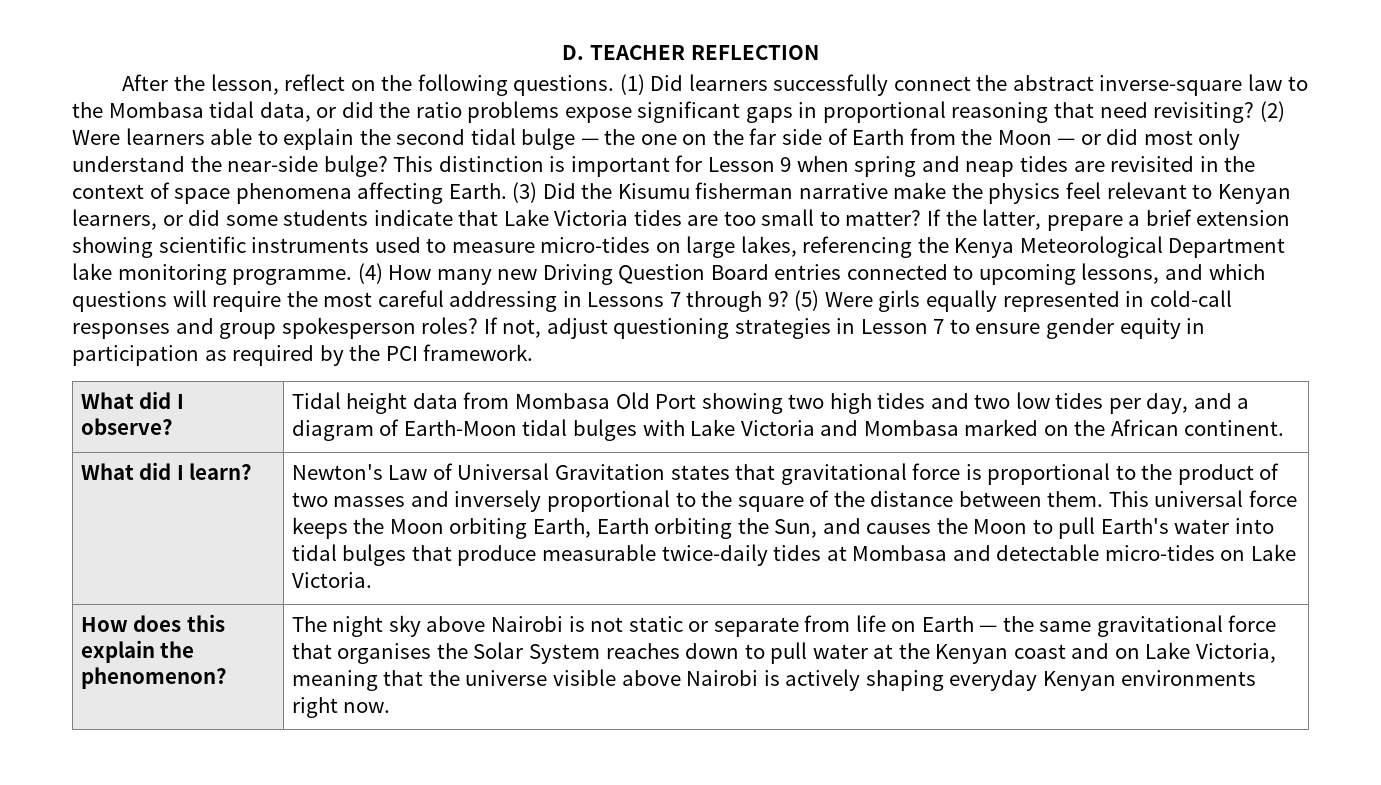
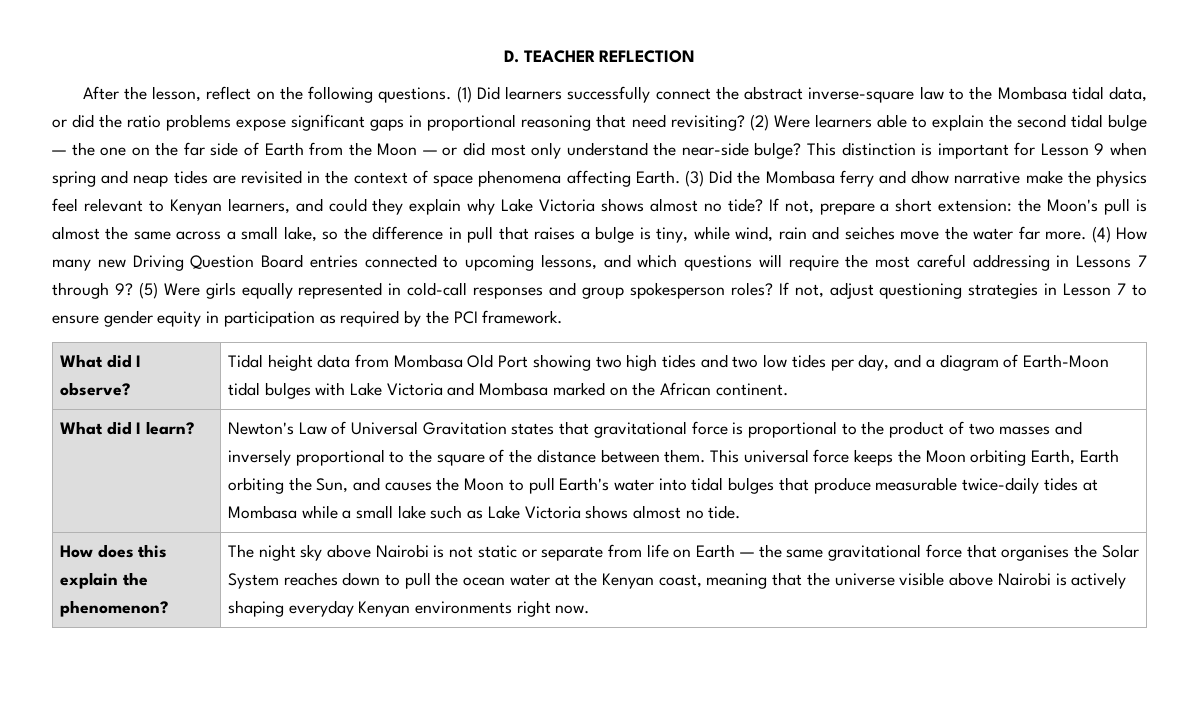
- (3) Did the Kisumu fisherman narrative make the physics feel relevant to Kenyan learners, or did some students indicate that Lake Victoria tides are too small to matter? If the latter, prepare a brief extension showing scientific instruments used to measure micro-tides on large lakes, referencing the Kenya Meteorological Department lake monitoring programme.
+ (3) Did the Mombasa ferry and dhow narrative make the physics feel relevant to Kenyan learners, and could they explain why Lake Victoria shows almost no tide? If not, prepare a short extension: the Moon's pull is almost the same across a small lake, so the difference in pull that raises a bulge is tiny, while wind, rain and seiches move the water far more.
- This universal force keeps the Moon orbiting Earth, Earth orbiting the Sun, and causes the Moon to pull Earth's water into tidal bulges that produce measurable twice-daily tides at Mombasa and detectable micro-tides on Lake Victoria.
+ This universal force keeps the Moon orbiting Earth, Earth orbiting the Sun, and causes the Moon to pull Earth's water into tidal bulges that produce measurable twice-daily tides at Mombasa while a small lake such as Lake Victoria shows almost no tide.
- The night sky above Nairobi is not static or separate from life on Earth — the same gravitational force that organises the Solar System reaches down to pull water at the Kenyan coast and on Lake Victoria, meaning that the universe visible above Nairobi is actively shaping everyday Kenyan environments right now.
+ The night sky above Nairobi is not static or separate from life on Earth — the same gravitational force that organises the Solar System reaches down to pull the ocean water at the Kenyan coast, meaning that the universe visible above Nairobi is actively shaping everyday Kenyan environments right now.

